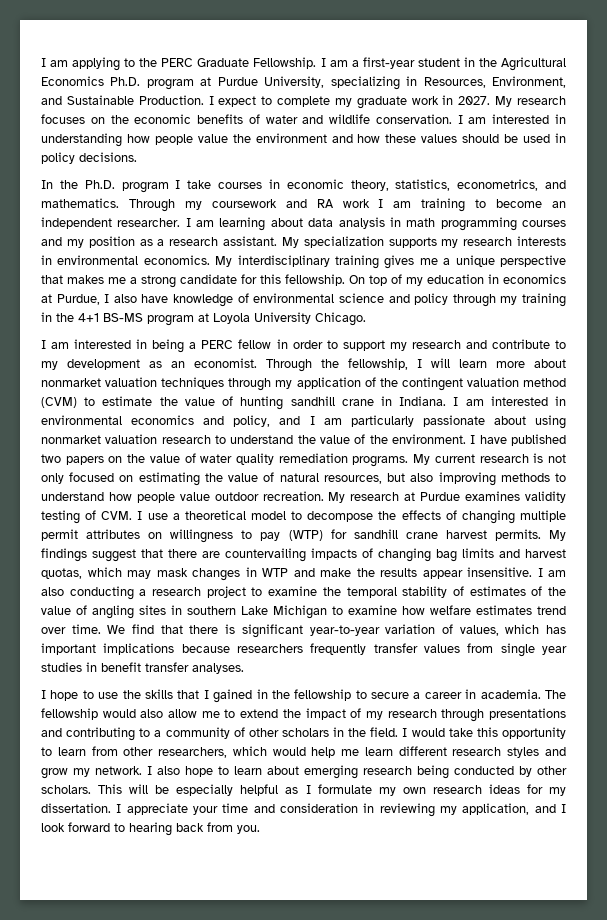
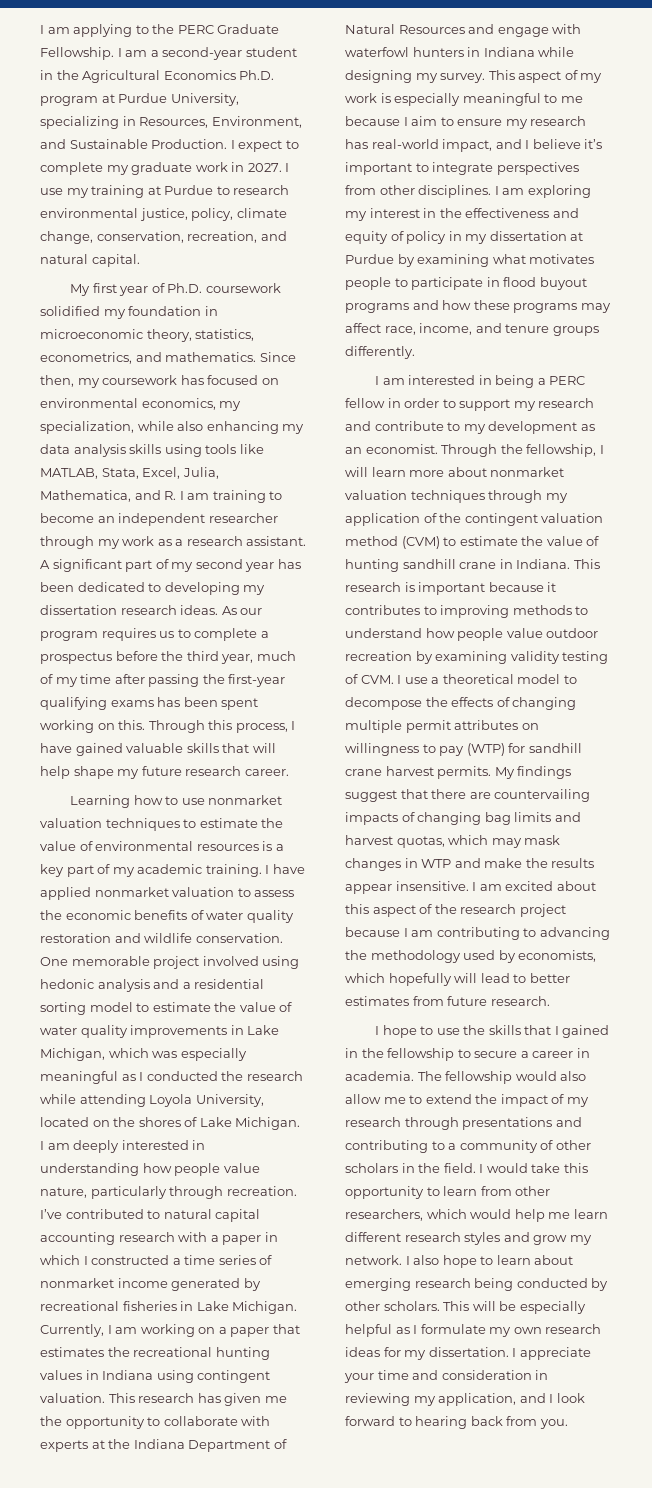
- I am a first-year student in the Agricultural Economics Ph.D. program at Purdue University, specializing in Resources, Environment, and Sustainable Production.
+ I am a second-year student in the Agricultural Economics Ph.D. program at Purdue University, specializing in Resources, Environment, and Sustainable Production.
- My research focuses on the economic benefits of water and wildlife conservation. I am interested in understanding how people value the environment and how these values should be used in policy decisions.
- In the Ph.D. program I take courses in economic theory, statistics, econometrics, and mathematics.
+ I use my training at Purdue to research environmental justice, policy, climate change, conservation, recreation, and natural capital.
+ My first year of Ph.D. coursework solidified my foundation in microeconomic theory, statistics, econometrics, and mathematics.
- Through my coursework and RA work I am training to become an independent researcher. I am learning about data analysis in math programming courses and my position as a research assistant. My specialization supports my research interests in environmental economics. My interdisciplinary training gives me a unique perspective that makes me a strong candidate for this fellowship. On top of my education in economics at Purdue, I also have knowledge of environmental science and policy through my training in the 4+1 BS-MS program at Loyola University Chicago.
+ Since then, my coursework has focused on environmental economics, my specialization, while also enhancing my data analysis skills using tools like MATLAB, Stata, Excel, Julia, Mathematica, and R. I am training to become an independent researcher through my work as a research assistant. A significant part of my second year has been dedicated to developing my dissertation research ideas. As our program requires us to complete a prospectus before the third year, much of my time after passing the first-year qualifying exams has been spent working on this. Through this process, I have gained valuable skills that will help shape my future research career.
+ Learning how to use nonmarket valuation techniques to estimate the value of environmental resources is a key part of my academic training. I have applied nonmarket valuation to assess the economic benefits of water quality restoration and wildlife conservation. One memorable project involved using hedonic analysis and a residential sorting model to estimate the value of water quality improvements in Lake Michigan, which was especially meaningful as I conducted the research while attending Loyola University, located on the shores of Lake Michigan. I am deeply interested in understanding how people value nature, particularly through recreation. I’ve contributed to natural capital accounting research with a paper in which I constructed a time series of nonmarket income generated by recreational fisheries in Lake Michigan. Currently, I am working on a paper that estimates the recreational hunting values in Indiana using contingent valuation. This research has given me the opportunity to collaborate with experts at the Indiana Department of Natural Resources and engage with waterfowl hunters in Indiana while designing my survey. This aspect of my work is especially meaningful to me because I aim to ensure my research has real-world impact, and I believe it’s important to integrate perspectives from other disciplines. I am exploring my interest in the effectiveness and equity of policy in my dissertation at Purdue by examining what motivates people to participate in flood buyout programs and how these programs may affect race, income, and tenure groups differently.
- I am interested in environmental economics and policy, and I am particularly passionate about using nonmarket valuation research to understand the value of the environment. I have published two papers on the value of water quality remediation programs. My current research is not only focused on estimating the value of natural resources, but also improving methods to understand how people value outdoor recreation. My research at Purdue examines validity testing of CVM. I use a theoretical model to decompose the effects of changing multiple permit attributes on willingness to pay (WTP) for sandhill crane harvest permits.
+ This research is important because it contributes to improving methods to understand how people value outdoor recreation by examining validity testing of CVM. I use a theoretical model to decompose the effects of changing multiple permit attributes on willingness to pay (WTP) for sandhill crane harvest permits.
- I am also conducting a research project to examine the temporal stability of estimates of the value of angling sites in southern Lake Michigan to examine how welfare estimates trend over time. We find that there is significant year-to-year variation of values, which has important implications because researchers frequently transfer values from single year studies in benefit transfer analyses.
+ I am excited about this aspect of the research project because I am contributing to advancing the methodology used by economists, which hopefully will lead to better estimates from future research.

